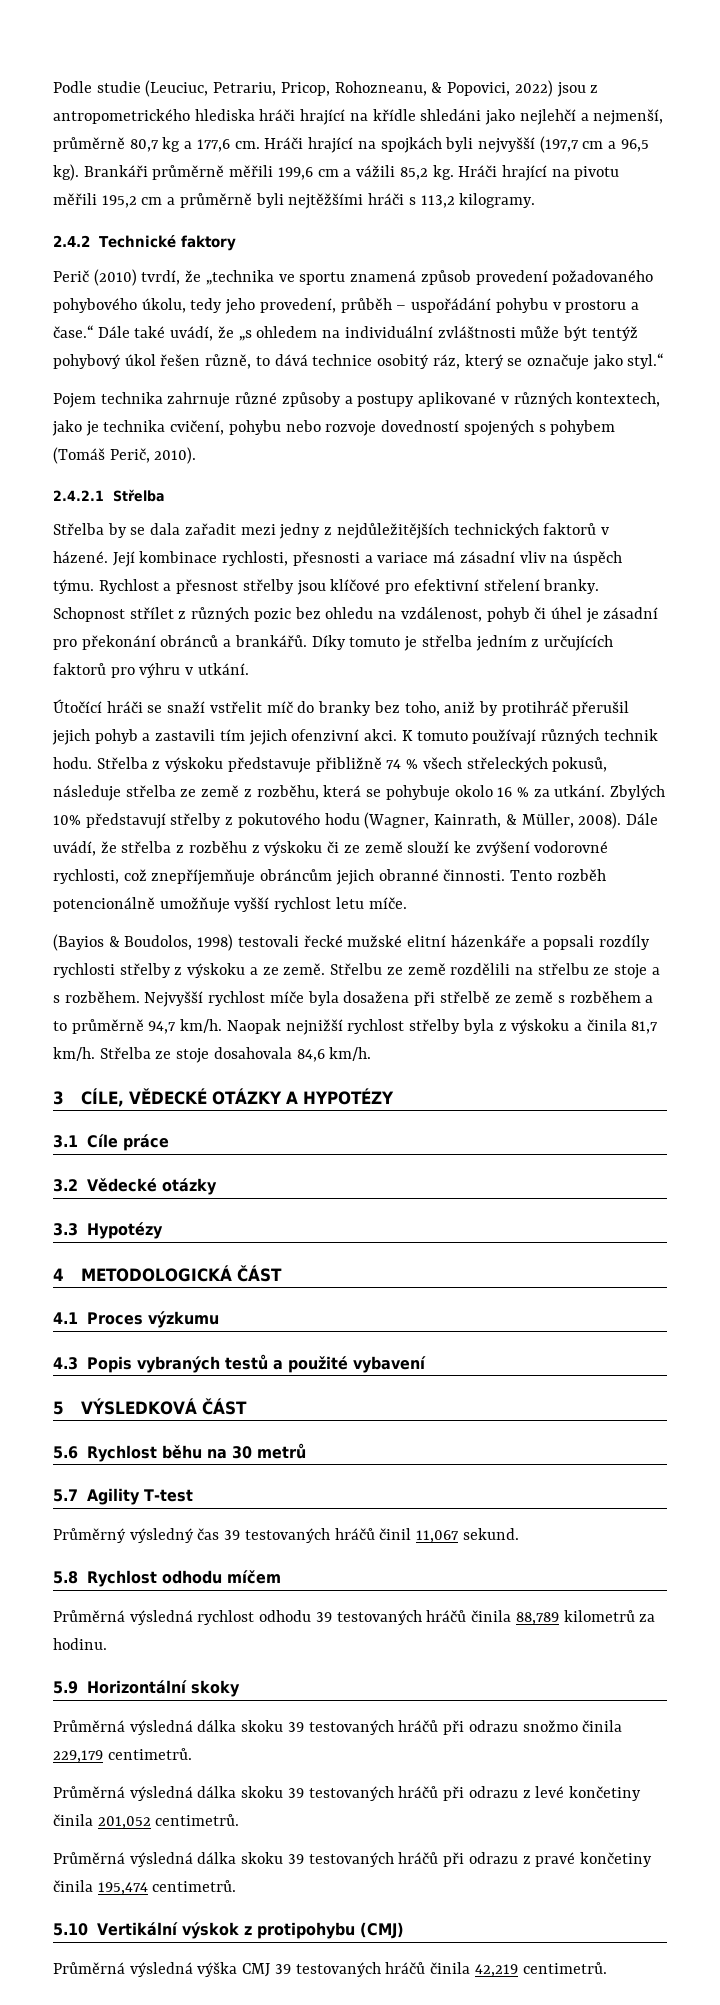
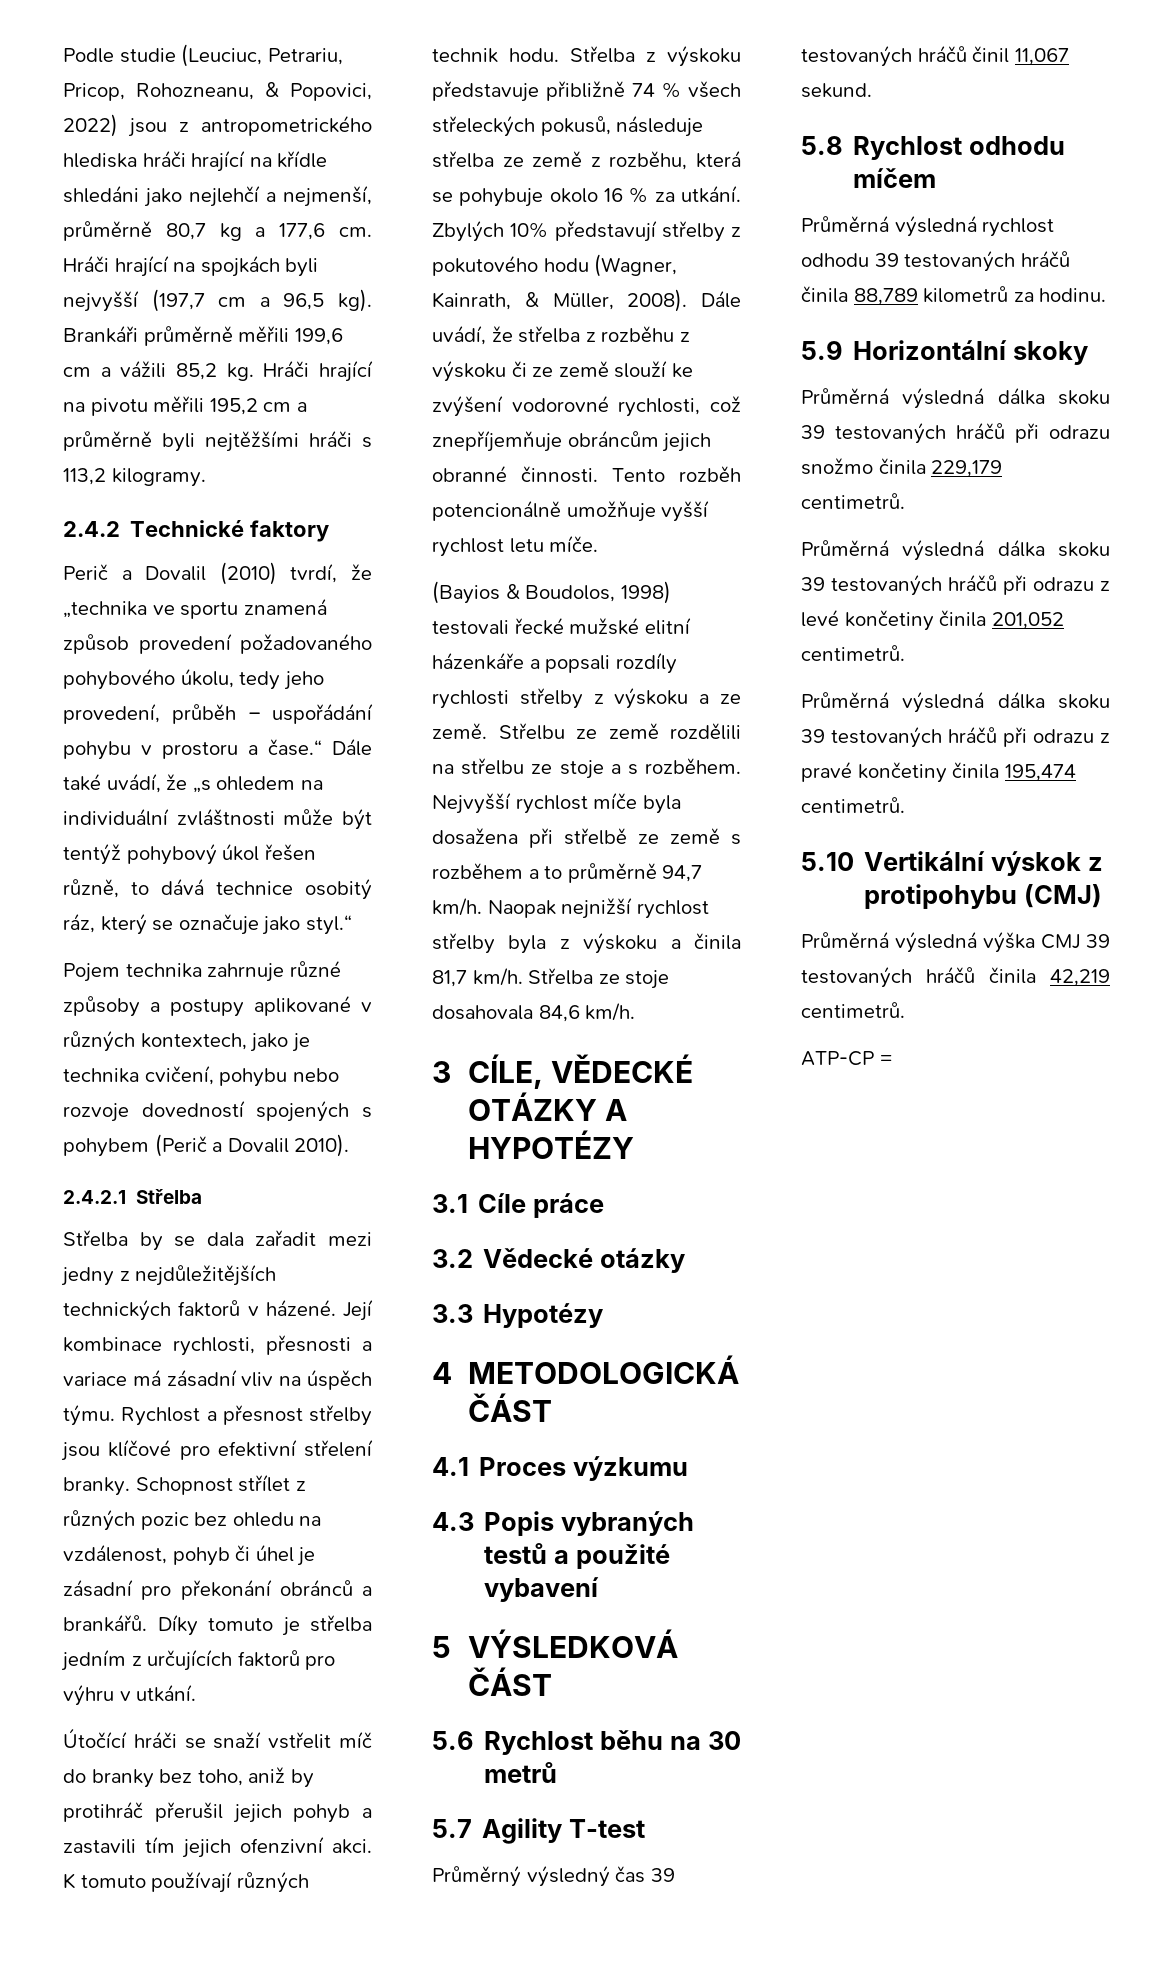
- Perič (2010) tvrdí, že „technika ve sportu znamená způsob provedení požadovaného pohybového úkolu, tedy jeho provedení, průběh – uspořádání pohybu v prostoru a čase.“ Dále také uvádí, že „s ohledem na individuální zvláštnosti může být tentýž pohybový úkol řešen různě, to dává technice osobitý ráz, který se označuje jako styl.“
+ Perič a Dovalil (2010) tvrdí, že „technika ve sportu znamená způsob provedení požadovaného pohybového úkolu, tedy jeho provedení, průběh – uspořádání pohybu v prostoru a čase.“ Dále také uvádí, že „s ohledem na individuální zvláštnosti může být tentýž pohybový úkol řešen různě, to dává technice osobitý ráz, který se označuje jako styl.“
- Pojem technika zahrnuje různé způsoby a postupy aplikované v různých kontextech, jako je technika cvičení, pohybu nebo rozvoje dovedností spojených s pohybem (Tomáš Perič, 2010).
+ Pojem technika zahrnuje různé způsoby a postupy aplikované v různých kontextech, jako je technika cvičení, pohybu nebo rozvoje dovedností spojených s pohybem (Perič a Dovalil 2010).
+ ATP-CP =

